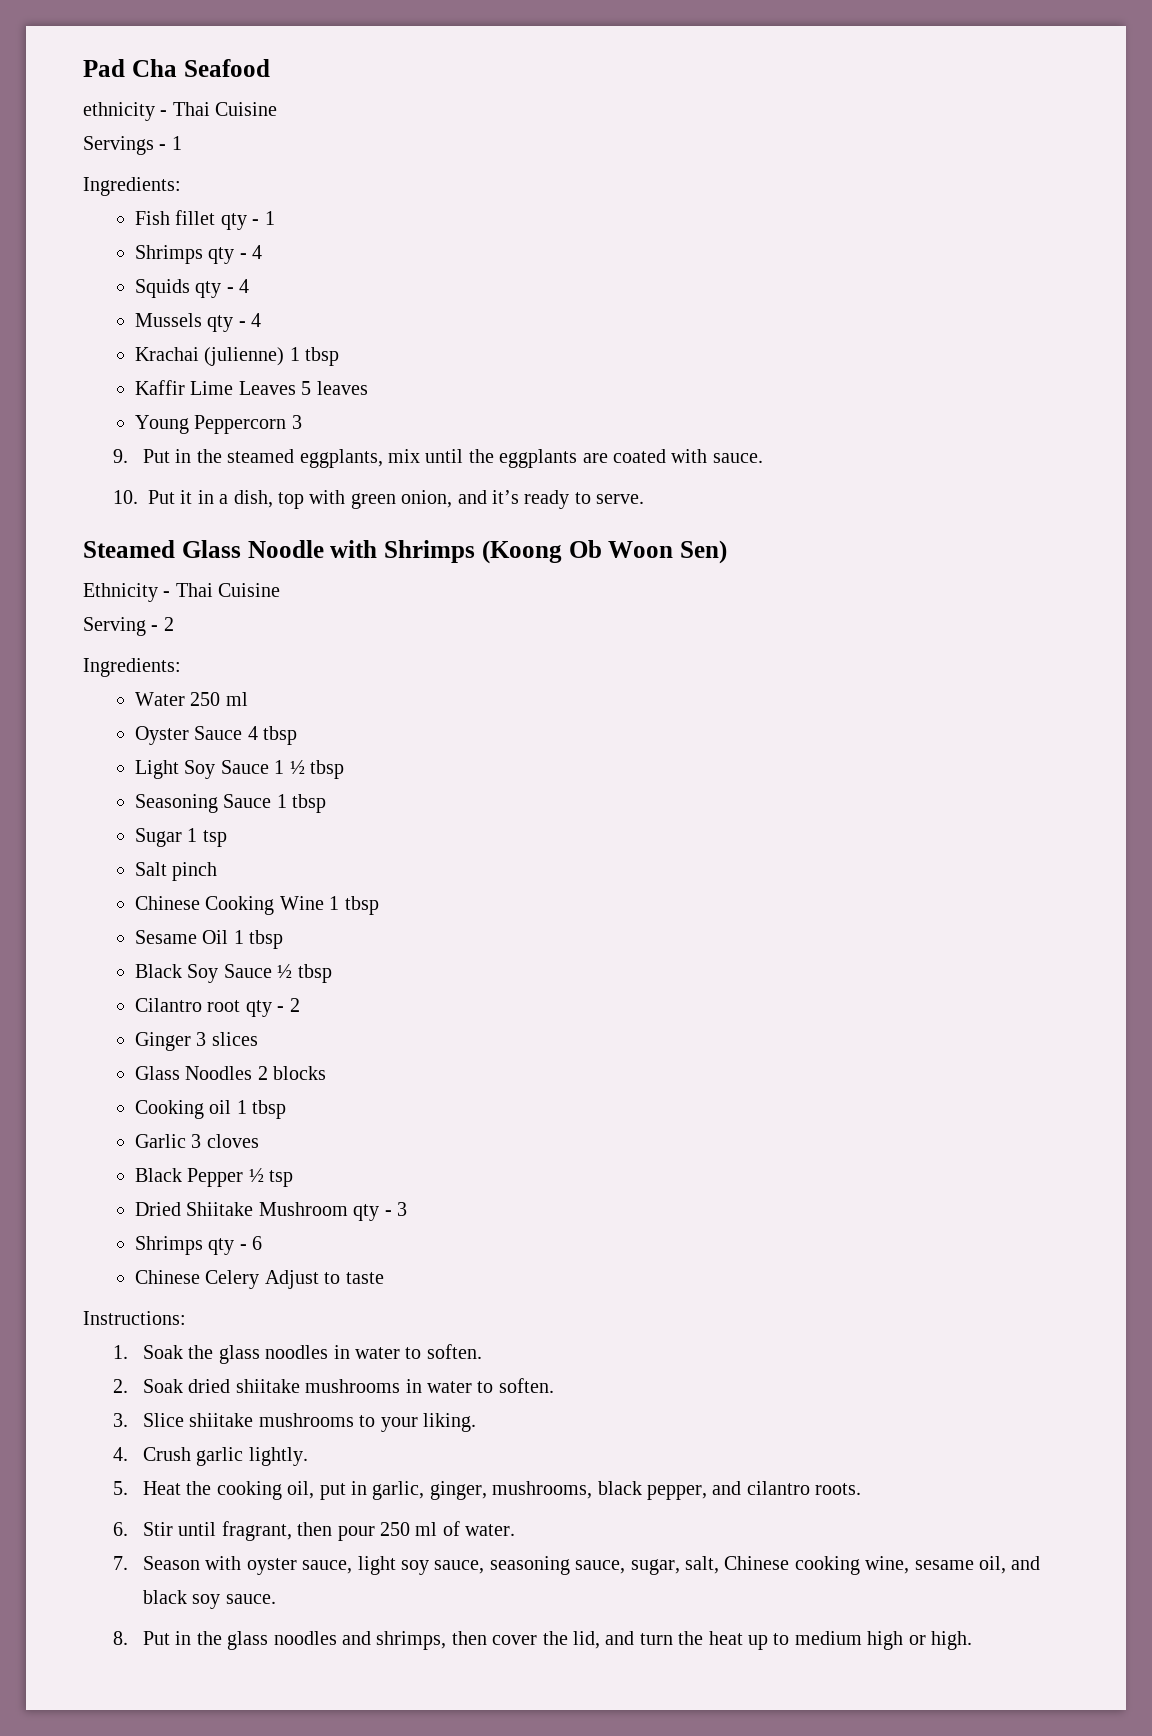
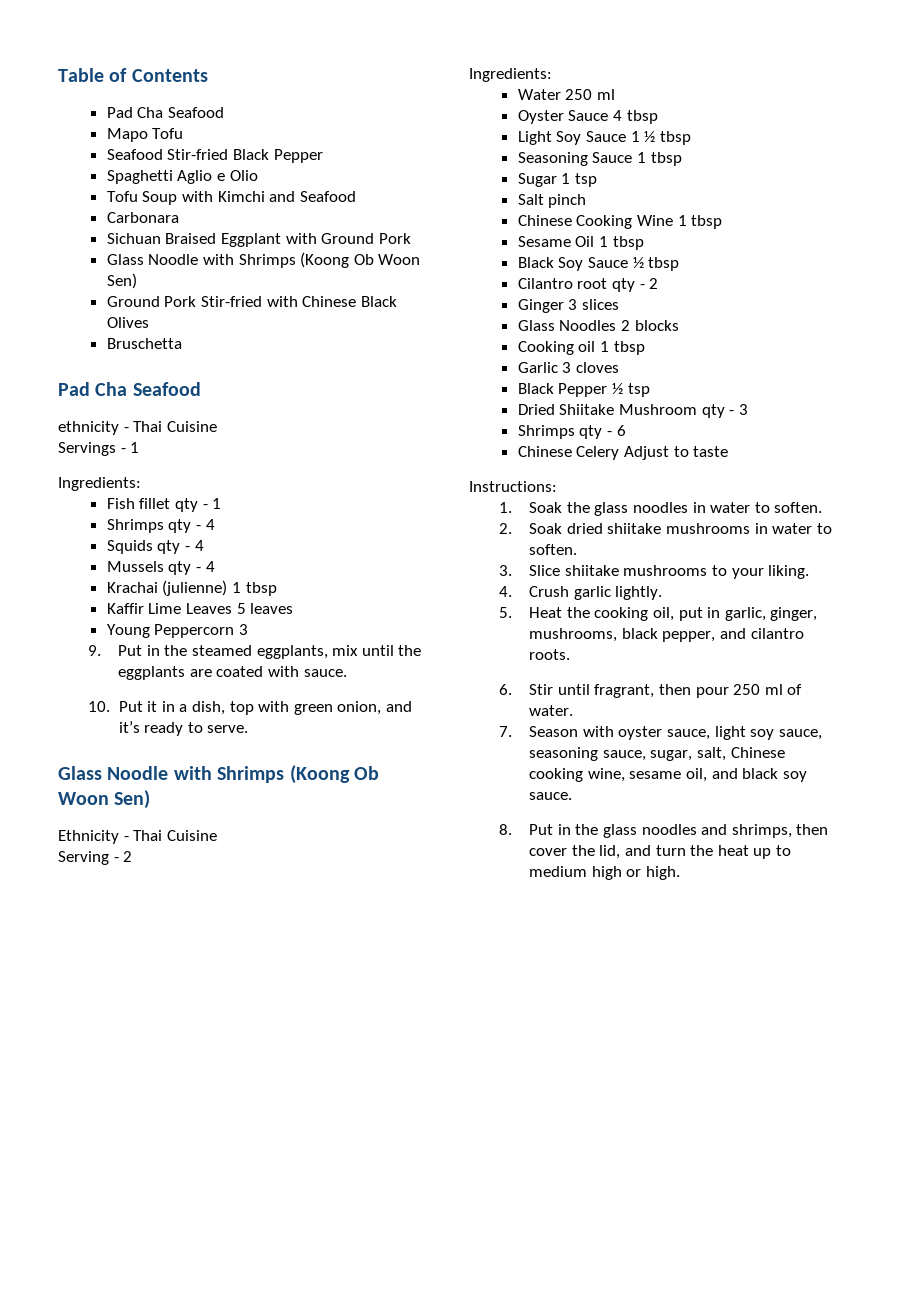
+ Table of Contents
+ Pad Cha Seafood
+ Mapo Tofu
+ Seafood Stir-fried Black Pepper
+ Spaghetti Aglio e Olio
+ Tofu Soup with Kimchi and Seafood
+ Carbonara
+ Sichuan Braised Eggplant with Ground Pork
+ Glass Noodle with Shrimps (Koong Ob Woon Sen)
+ Ground Pork Stir-fried with Chinese Black Olives
+ Bruschetta
  10. Put it in a dish, top with green onion, and it’s ready to serve.
- Steamed Glass Noodle with Shrimps (Koong Ob Woon Sen)
+ Glass Noodle with Shrimps (Koong Ob Woon Sen)

